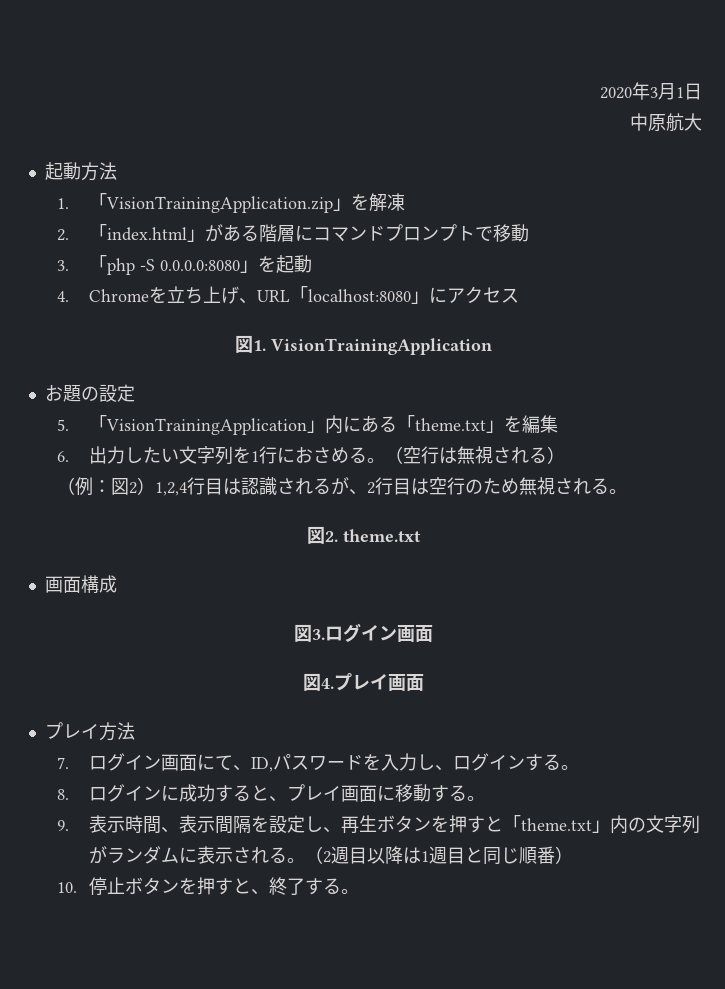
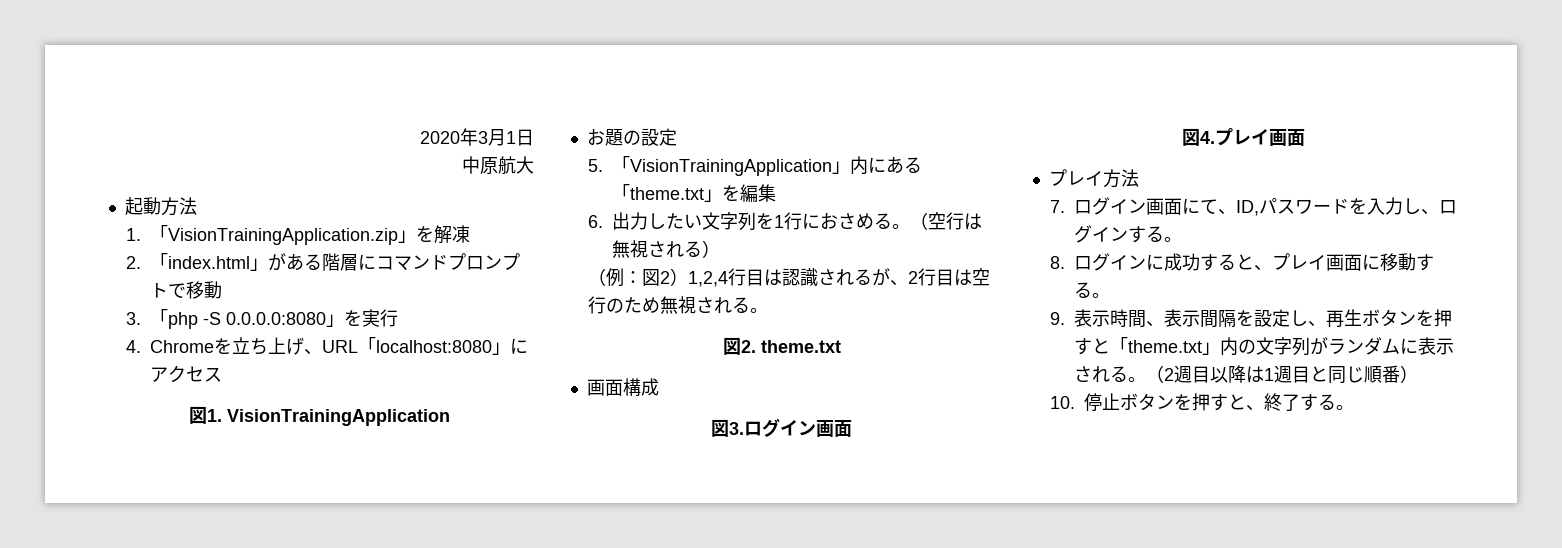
- 3.「php -S 0.0.0.0:8080」を起動
+ 3.「php -S 0.0.0.0:8080」を実行

